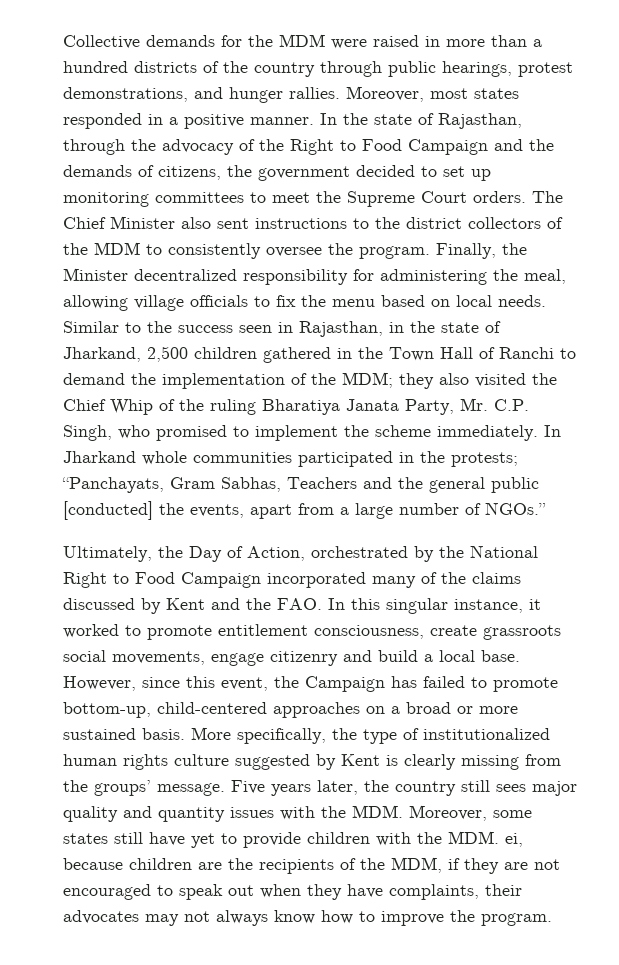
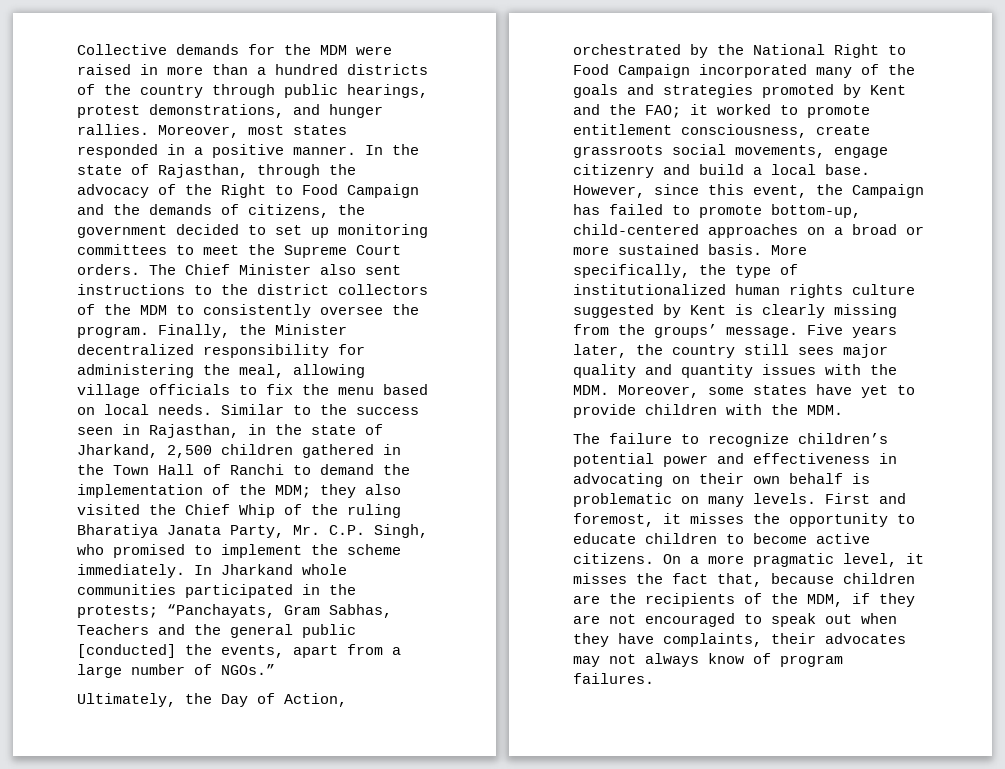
- Ultimately, the Day of Action, orchestrated by the National Right to Food Campaign incorporated many of the claims discussed by Kent and the FAO. In this singular instance, it worked to promote entitlement consciousness, create grassroots social movements, engage citizenry and build a local base.
+ Ultimately, the Day of Action, orchestrated by the National Right to Food Campaign incorporated many of the goals and strategies promoted by Kent and the FAO; it worked to promote entitlement consciousness, create grassroots social movements, engage citizenry and build a local base.
- Five years later, the country still sees major quality and quantity issues with the MDM. Moreover, some states still have yet to provide children with the MDM. ei, because children are the recipients of the MDM, if they are not encouraged to speak out when they have complaints, their advocates may not always know how to improve the program.
+ Five years later, the country still sees major quality and quantity issues with the MDM. Moreover, some states have yet to provide children with the MDM.
+ The failure to recognize children’s potential power and effectiveness in advocating on their own behalf is problematic on many levels. First and foremost, it misses the opportunity to educate children to become active citizens. On a more pragmatic level, it misses the fact that, because children are the recipients of the MDM, if they are not encouraged to speak out when they have complaints, their advocates may not always know of program failures.

